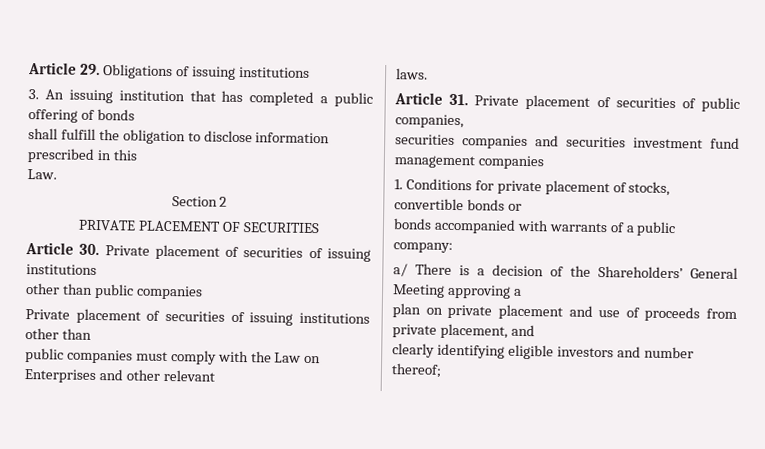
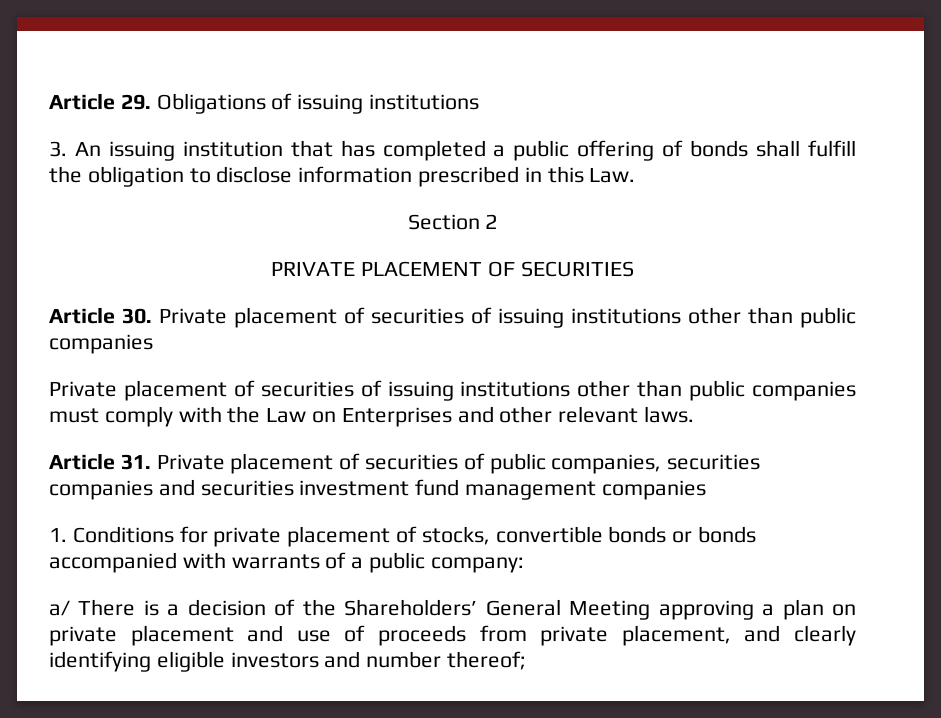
- 3. An issuing institution that has completed a public offering of bonds
- shall fulfill the obligation to disclose information prescribed in this
- Law.
+ 3. An issuing institution that has completed a public offering of bonds shall fulfill the obligation to disclose information prescribed in this Law.
- Article 30. Private placement of securities of issuing institutions
- other than public companies
+ Article 30. Private placement of securities of issuing institutions other than public companies
- Private placement of securities of issuing institutions other than
- public companies must comply with the Law on Enterprises and other relevant
- laws.
+ Private placement of securities of issuing institutions other than public companies must comply with the Law on Enterprises and other relevant laws.
- Article 31. Private placement of securities of public companies,
- securities companies and securities investment fund management companies
+ Article 31. Private placement of securities of public companies, securities companies and securities investment fund management companies
- 1. Conditions for private placement of stocks, convertible bonds or
- bonds accompanied with warrants of a public company:
+ 1. Conditions for private placement of stocks, convertible bonds or bonds accompanied with warrants of a public company:
- a/ There is a decision of the Shareholders’ General Meeting approving a
- plan on private placement and use of proceeds from private placement, and
- clearly identifying eligible investors and number thereof;
+ a/ There is a decision of the Shareholders’ General Meeting approving a plan on private placement and use of proceeds from private placement, and clearly identifying eligible investors and number thereof;

